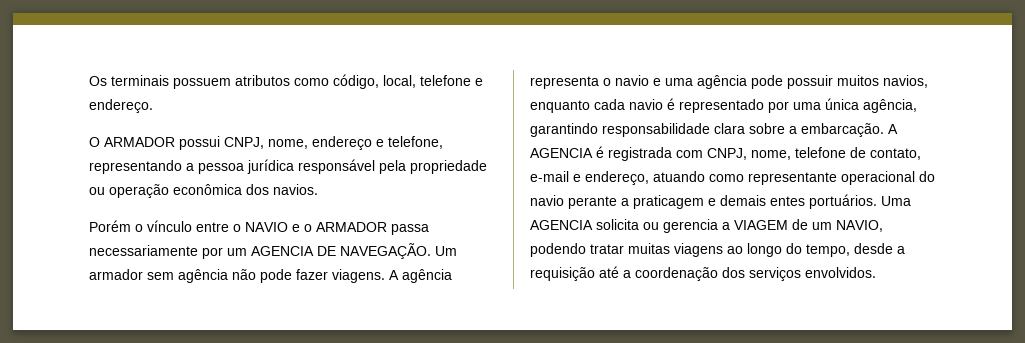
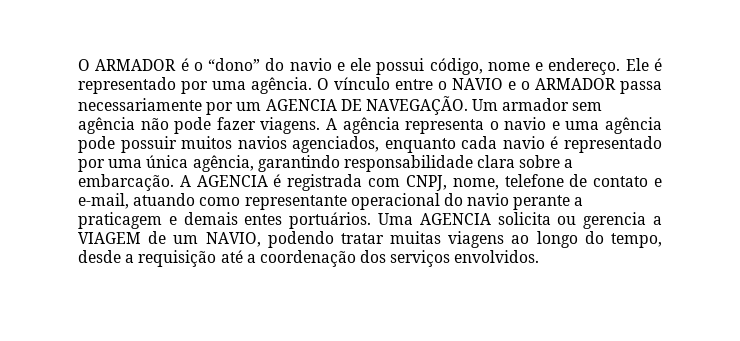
- Os terminais possuem atributos como código, local, telefone e endereço.
- O ARMADOR possui CNPJ, nome, endereço e telefone, representando a pessoa jurídica responsável pela propriedade ou operação econômica dos navios.
- Porém o vínculo entre o NAVIO e o ARMADOR passa necessariamente por um AGENCIA DE NAVEGAÇÃO.
+ O ARMADOR é o “dono” do navio e ele possui código, nome e endereço. Ele é representado por uma agência. O vínculo entre o NAVIO e o ARMADOR passa necessariamente por um AGENCIA DE NAVEGAÇÃO.
- A agência representa o navio e uma agência pode possuir muitos navios, enquanto cada navio é representado por uma única agência, garantindo responsabilidade clara sobre a embarcação.
+ A agência representa o navio e uma agência pode possuir muitos navios agenciados, enquanto cada navio é representado por uma única agência, garantindo responsabilidade clara sobre a embarcação.
- A AGENCIA é registrada com CNPJ, nome, telefone de contato, e-mail e endereço, atuando como representante operacional do navio perante a praticagem e demais entes portuários.
+ A AGENCIA é registrada com CNPJ, nome, telefone de contato e e-mail, atuando como representante operacional do navio perante a praticagem e demais entes portuários.

